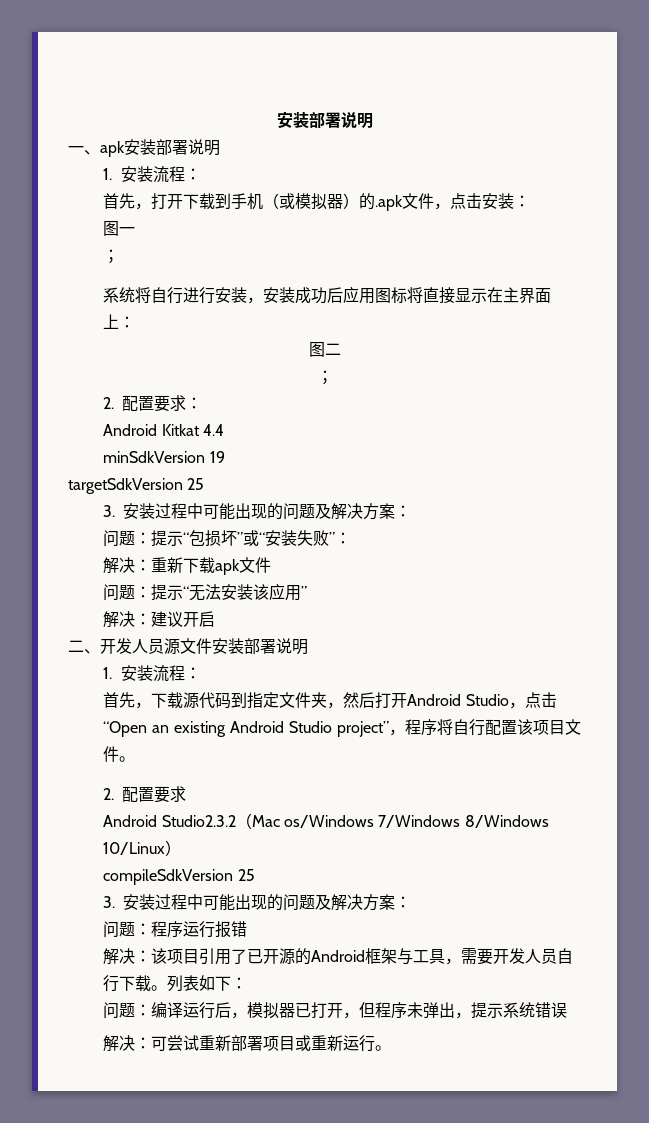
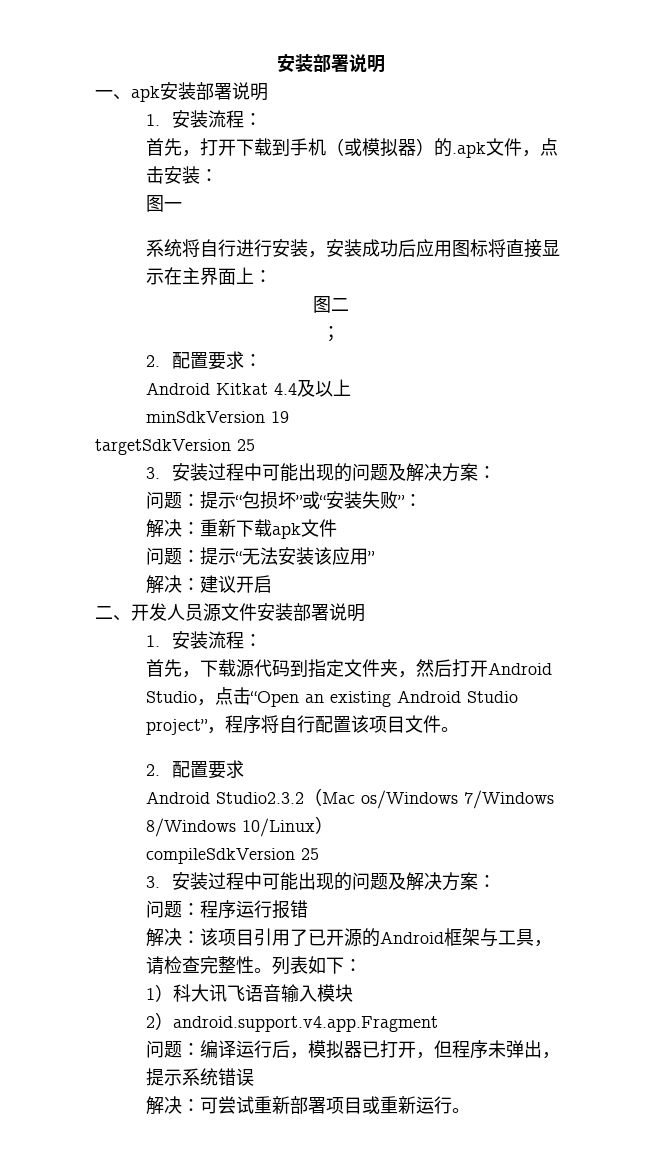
  图一
- ；
- Android Kitkat 4.4
+ Android Kitkat 4.4及以上
- 解决：该项目引用了已开源的Android框架与工具，需要开发人员自行下载。列表如下：
+ 解决：该项目引用了已开源的Android框架与工具，请检查完整性。列表如下：
+ 1）科大讯飞语音输入模块
+ 2）android.support.v4.app.Fragment

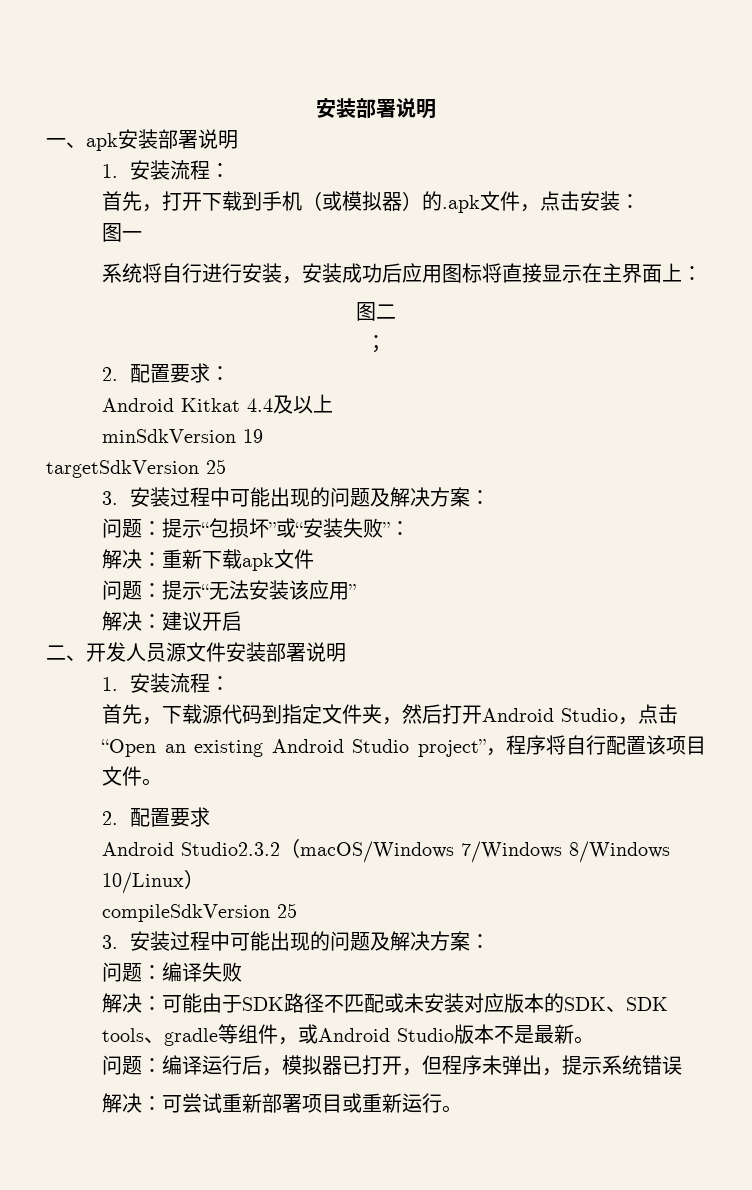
- Android Studio2.3.2（Mac os/Windows 7/Windows 8/Windows 10/Linux）
+ Android Studio2.3.2（macOS/Windows 7/Windows 8/Windows 10/Linux）
- 问题：程序运行报错
- 解决：该项目引用了已开源的Android框架与工具，请检查完整性。列表如下：
- 1）科大讯飞语音输入模块
- 2）android.support.v4.app.Fragment
+ 问题：编译失败
+ 解决：可能由于SDK路径不匹配或未安装对应版本的SDK、SDK tools、gradle等组件，或Android Studio版本不是最新。

